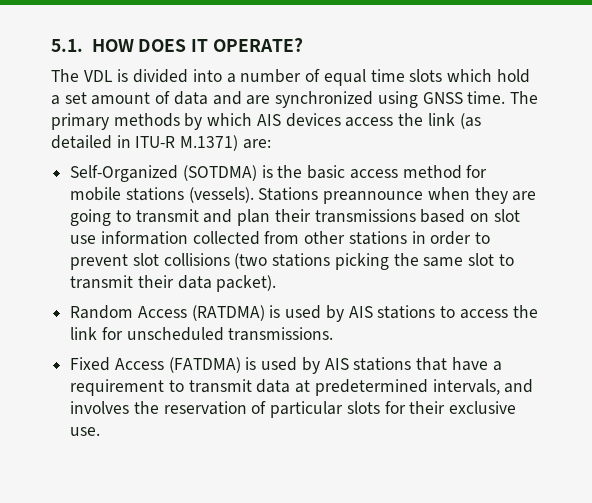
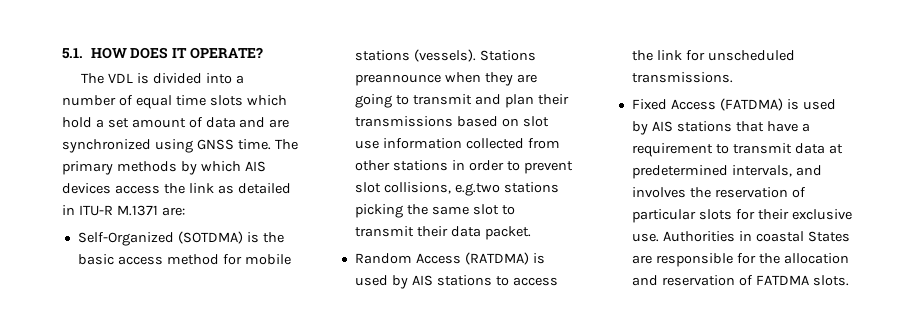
- The primary methods by which AIS devices access the link (as detailed in ITU-R M.1371) are:
+ The primary methods by which AIS devices access the link as detailed in ITU-R M.1371 are:
- Stations preannounce when they are going to transmit and plan their transmissions based on slot use information collected from other stations in order to prevent slot collisions (two stations picking the same slot to transmit their data packet).
+ Stations preannounce when they are going to transmit and plan their transmissions based on slot use information collected from other stations in order to prevent slot collisions, e.g.two stations picking the same slot to transmit their data packet.
+ Authorities in coastal States are responsible for the allocation and reservation of FATDMA slots.

